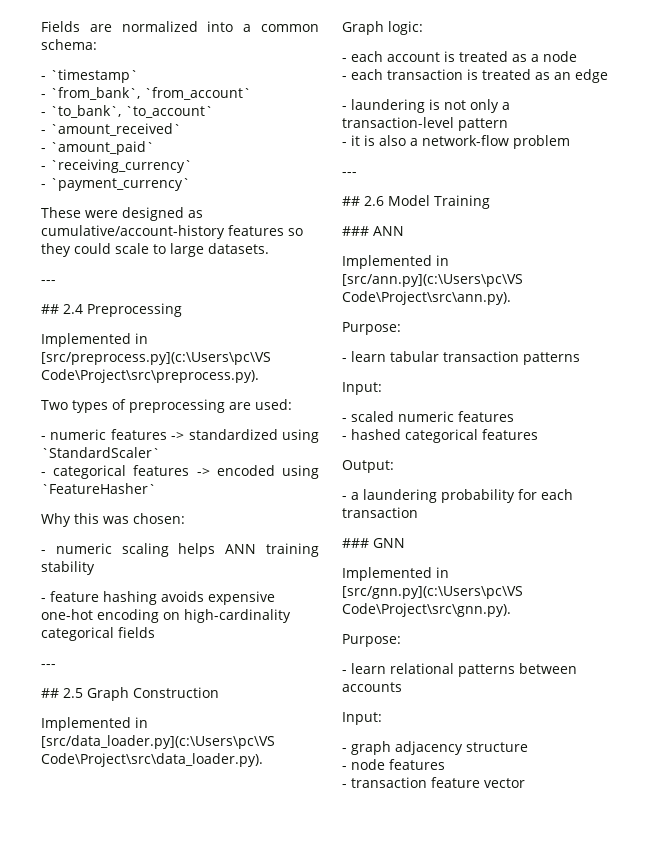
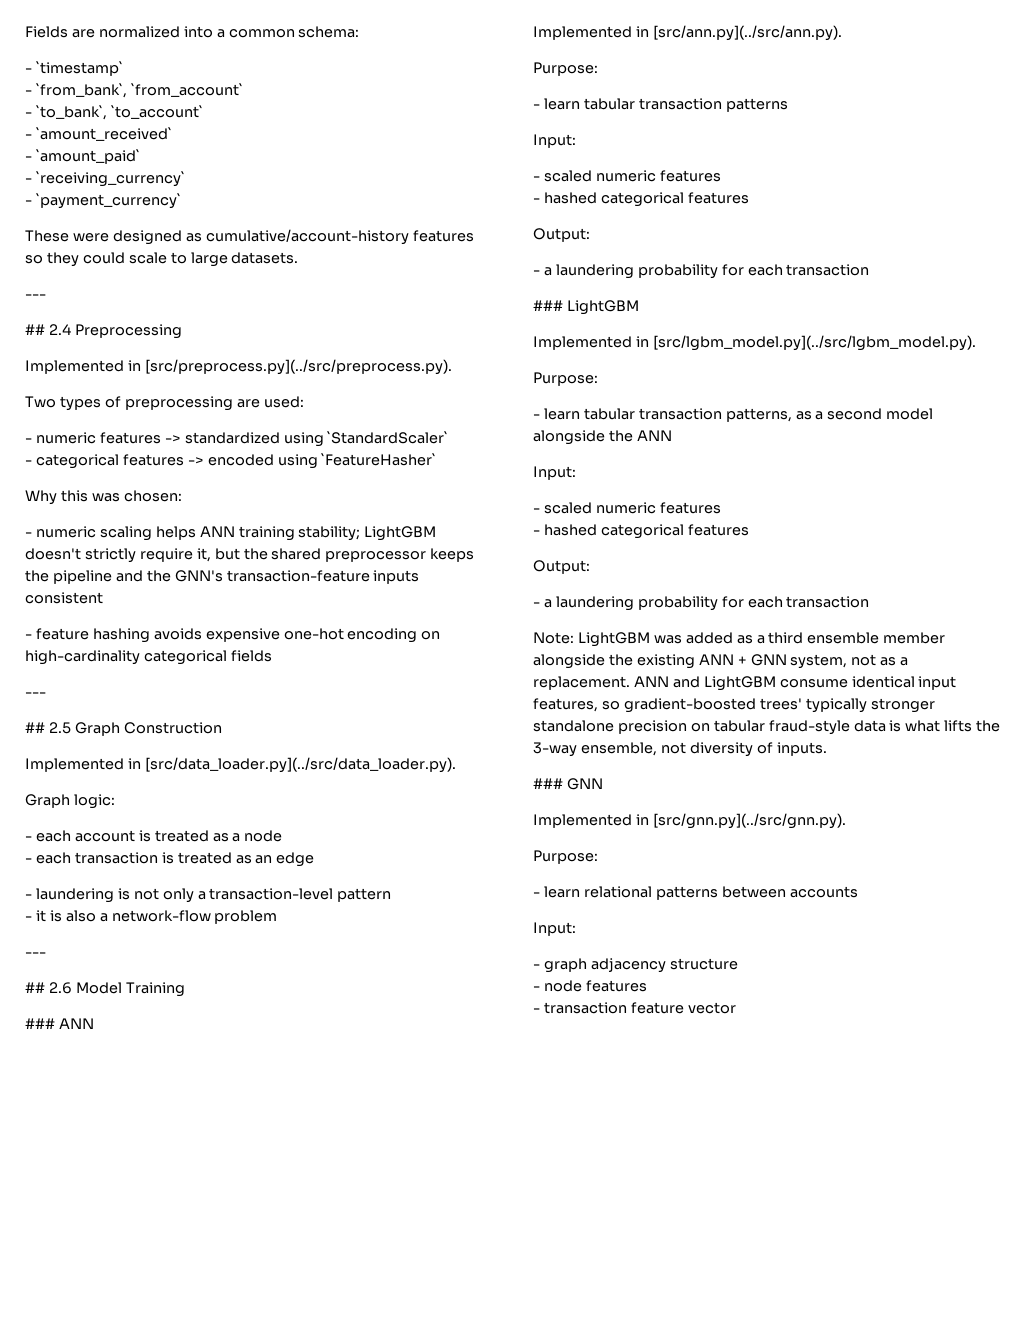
- Implemented in [src/preprocess.py](c:\Users\pc\VS Code\Project\src\preprocess.py).
+ Implemented in [src/preprocess.py](../src/preprocess.py).
- - numeric scaling helps ANN training stability
+ - numeric scaling helps ANN training stability; LightGBM doesn't strictly require it, but the shared preprocessor keeps the pipeline and the GNN's transaction-feature inputs consistent
- Implemented in [src/data_loader.py](c:\Users\pc\VS Code\Project\src\data_loader.py).
+ Implemented in [src/data_loader.py](../src/data_loader.py).
- Implemented in [src/ann.py](c:\Users\pc\VS Code\Project\src\ann.py).
+ Implemented in [src/ann.py](../src/ann.py).
+ ### LightGBM
+ Implemented in [src/lgbm_model.py](../src/lgbm_model.py).
+ Purpose:
+ - learn tabular transaction patterns, as a second model alongside the ANN
+ Input:
+ - scaled numeric features
+ - hashed categorical features
+ Output:
+ - a laundering probability for each transaction
+ Note: LightGBM was added as a third ensemble member alongside the existing ANN + GNN system, not as a replacement. ANN and LightGBM consume identical input features, so gradient-boosted trees' typically stronger standalone precision on tabular fraud-style data is what lifts the 3-way ensemble, not diversity of inputs.
- Implemented in [src/gnn.py](c:\Users\pc\VS Code\Project\src\gnn.py).
+ Implemented in [src/gnn.py](../src/gnn.py).

